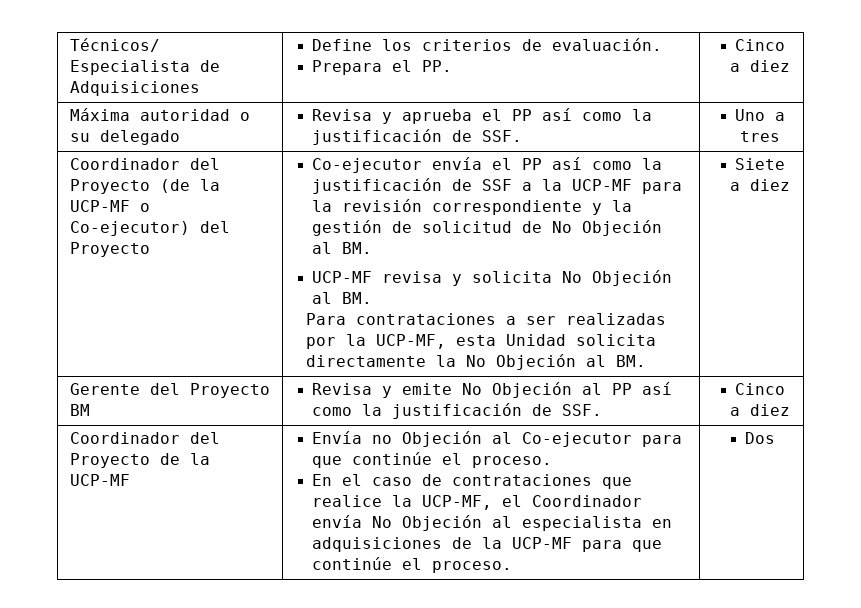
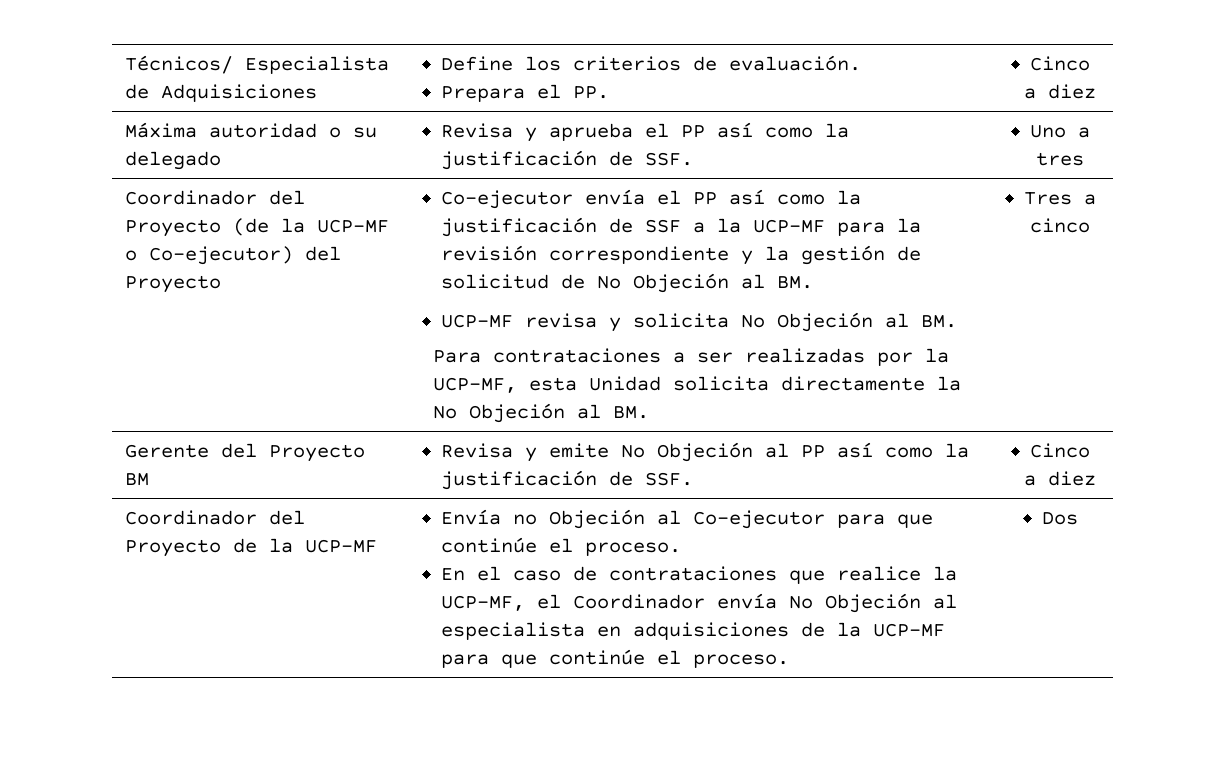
- Siete a diez
+ Tres a cinco

